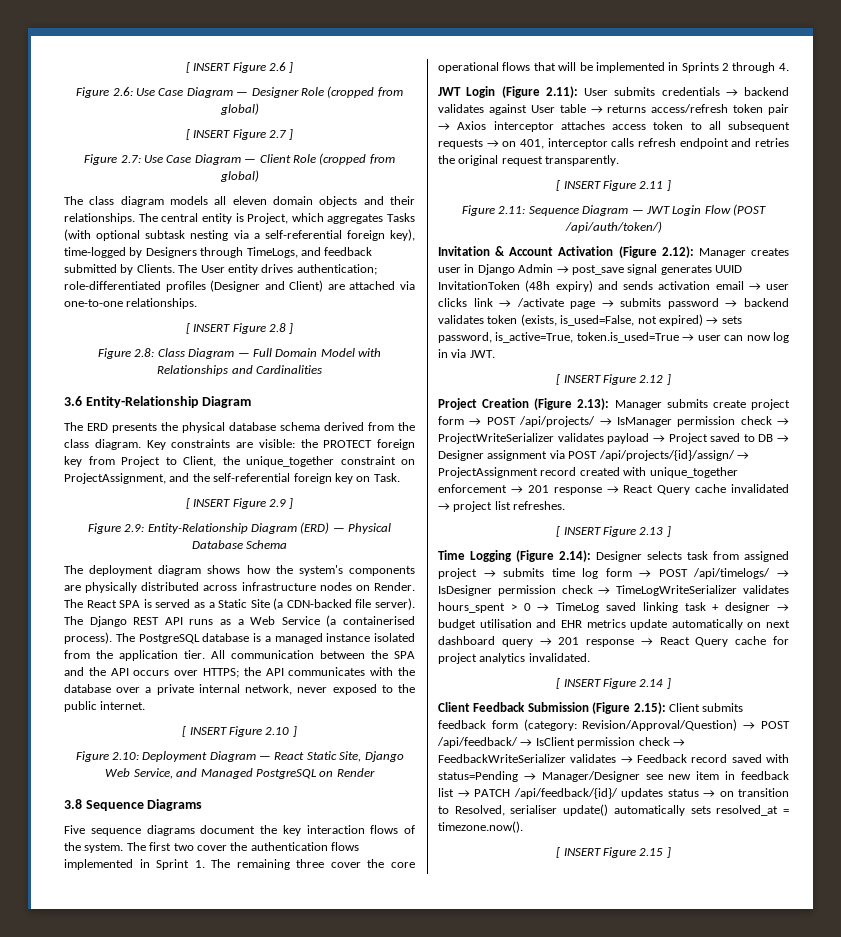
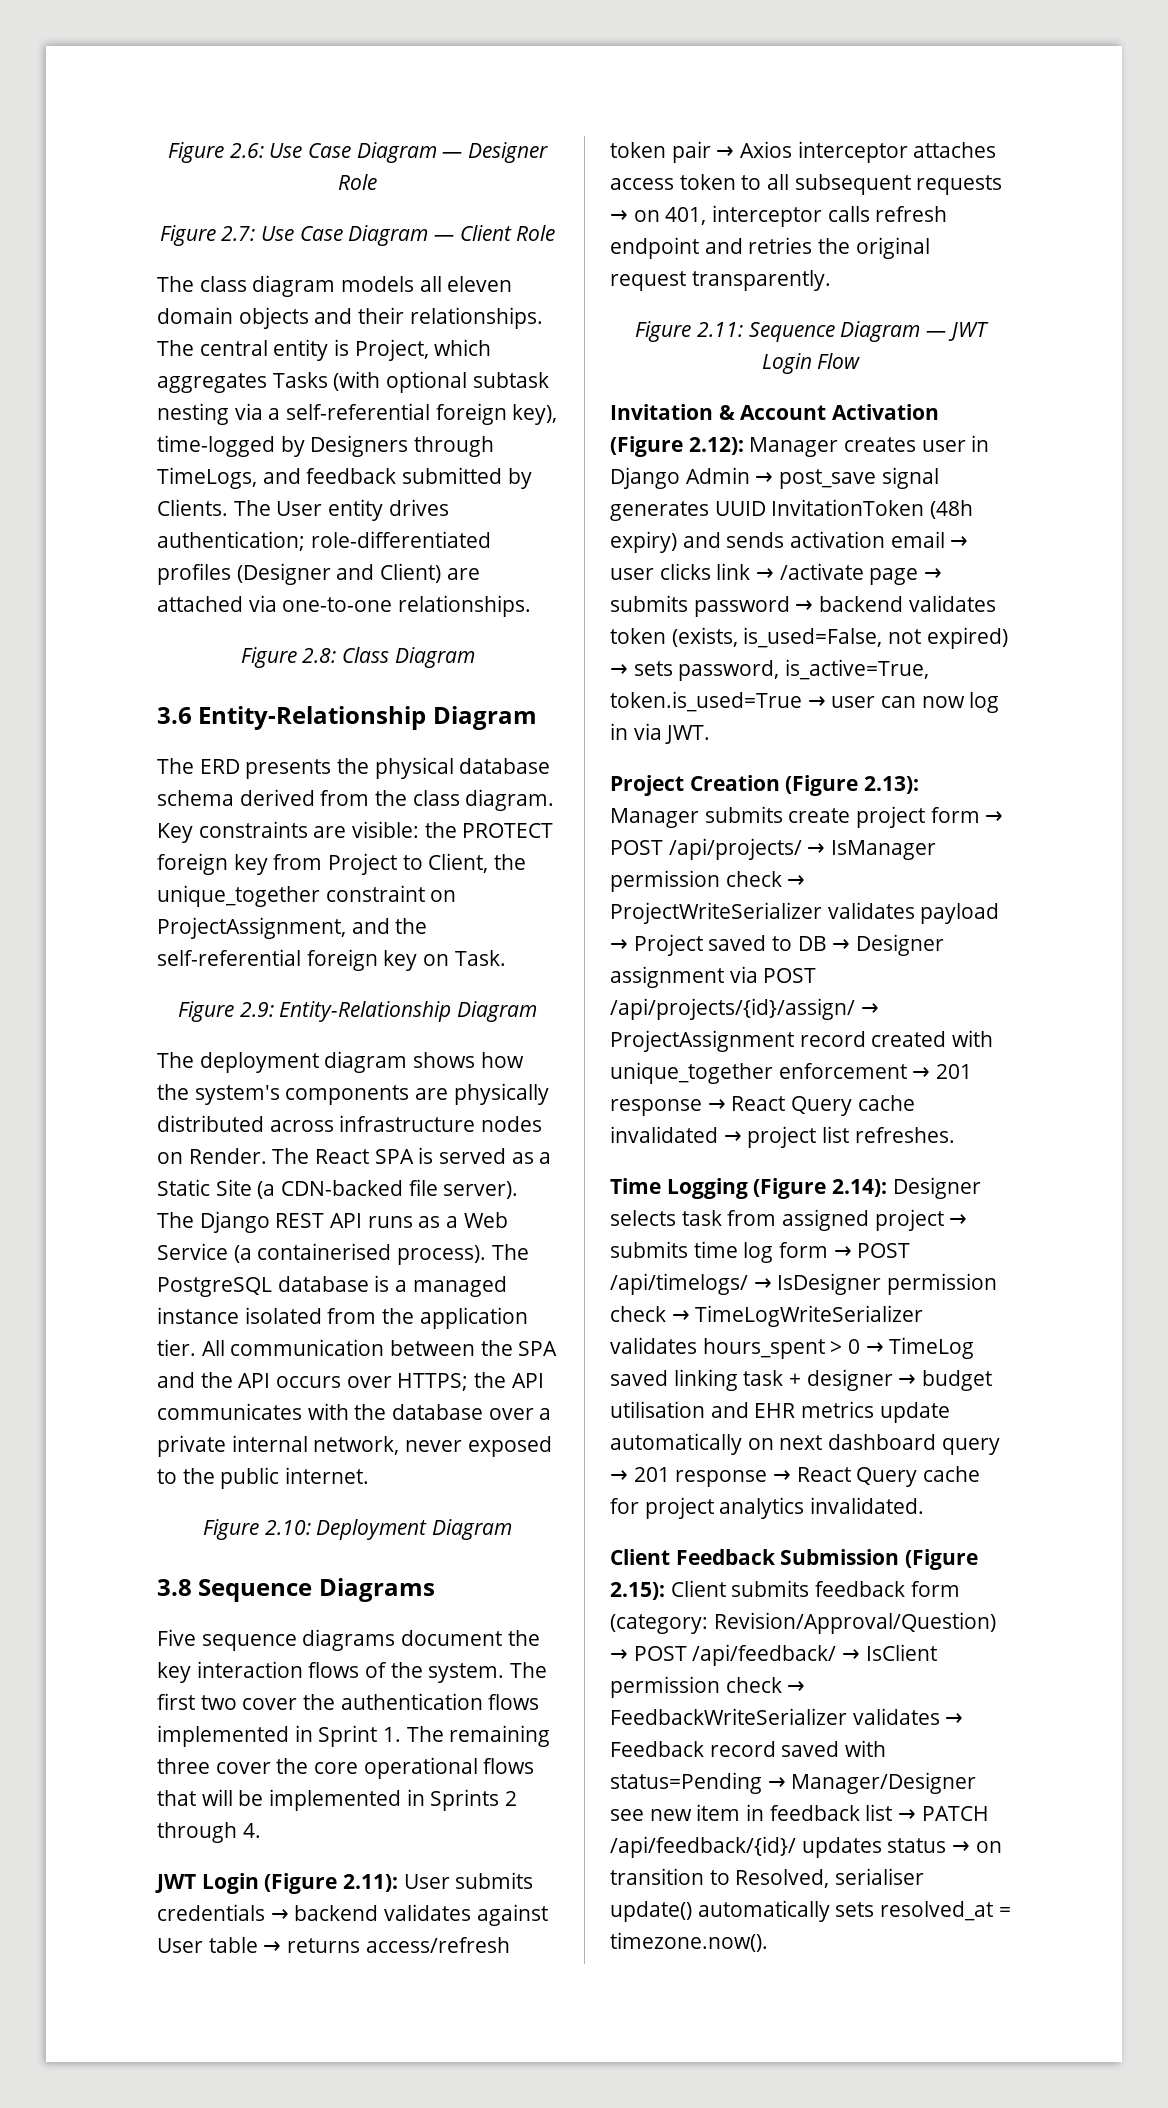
- [ INSERT Figure 2.6 ]
- Figure 2.6: Use Case Diagram — Designer Role (cropped from global)
- [ INSERT Figure 2.7 ]
+ Figure 2.6: Use Case Diagram — Designer Role
- Figure 2.7: Use Case Diagram — Client Role (cropped from global)
+ Figure 2.7: Use Case Diagram — Client Role
- [ INSERT Figure 2.8 ]
- Figure 2.8: Class Diagram — Full Domain Model with Relationships and Cardinalities
+ Figure 2.8: Class Diagram
- [ INSERT Figure 2.9 ]
- Figure 2.9: Entity-Relationship Diagram (ERD) — Physical Database Schema
+ Figure 2.9: Entity-Relationship Diagram
- [ INSERT Figure 2.10 ]
- Figure 2.10: Deployment Diagram — React Static Site, Django Web Service, and Managed PostgreSQL on Render
+ Figure 2.10: Deployment Diagram
- [ INSERT Figure 2.11 ]
- Figure 2.11: Sequence Diagram — JWT Login Flow (POST /api/auth/token/)
+ Figure 2.11: Sequence Diagram — JWT Login Flow
- [ INSERT Figure 2.12 ]
- [ INSERT Figure 2.13 ]
- [ INSERT Figure 2.14 ]
- [ INSERT Figure 2.15 ]

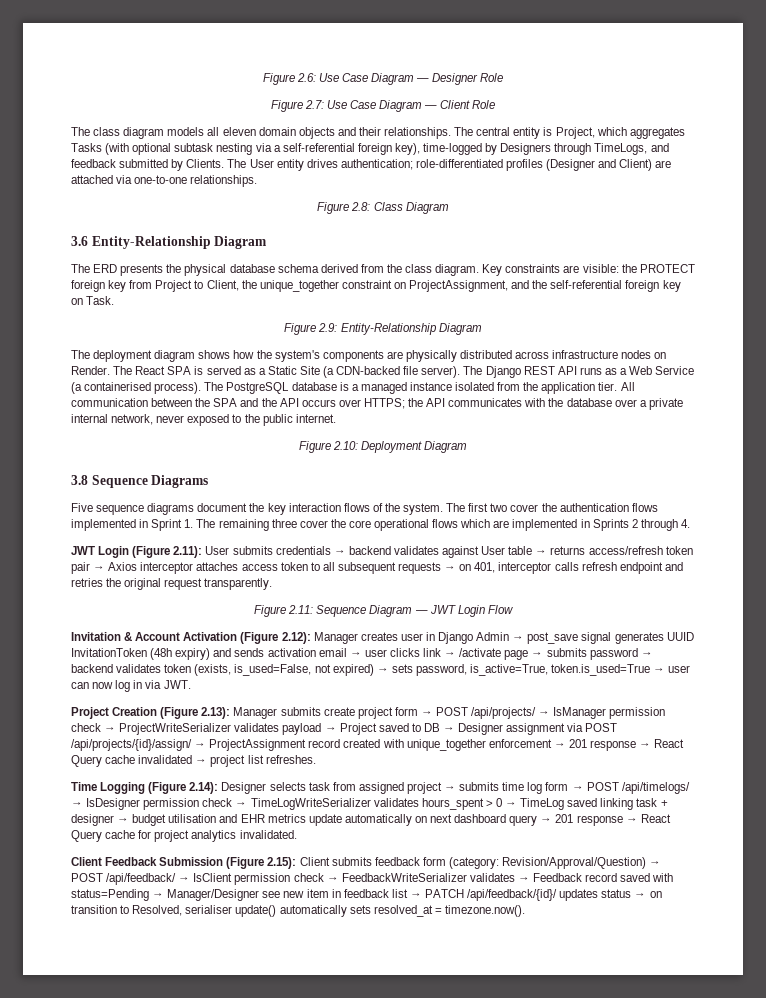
- The first two cover the authentication flows implemented in Sprint 1. The remaining three cover the core operational flows that will be implemented in Sprints 2 through 4.
+ The first two cover the authentication flows implemented in Sprint 1. The remaining three cover the core operational flows which are implemented in Sprints 2 through 4.

